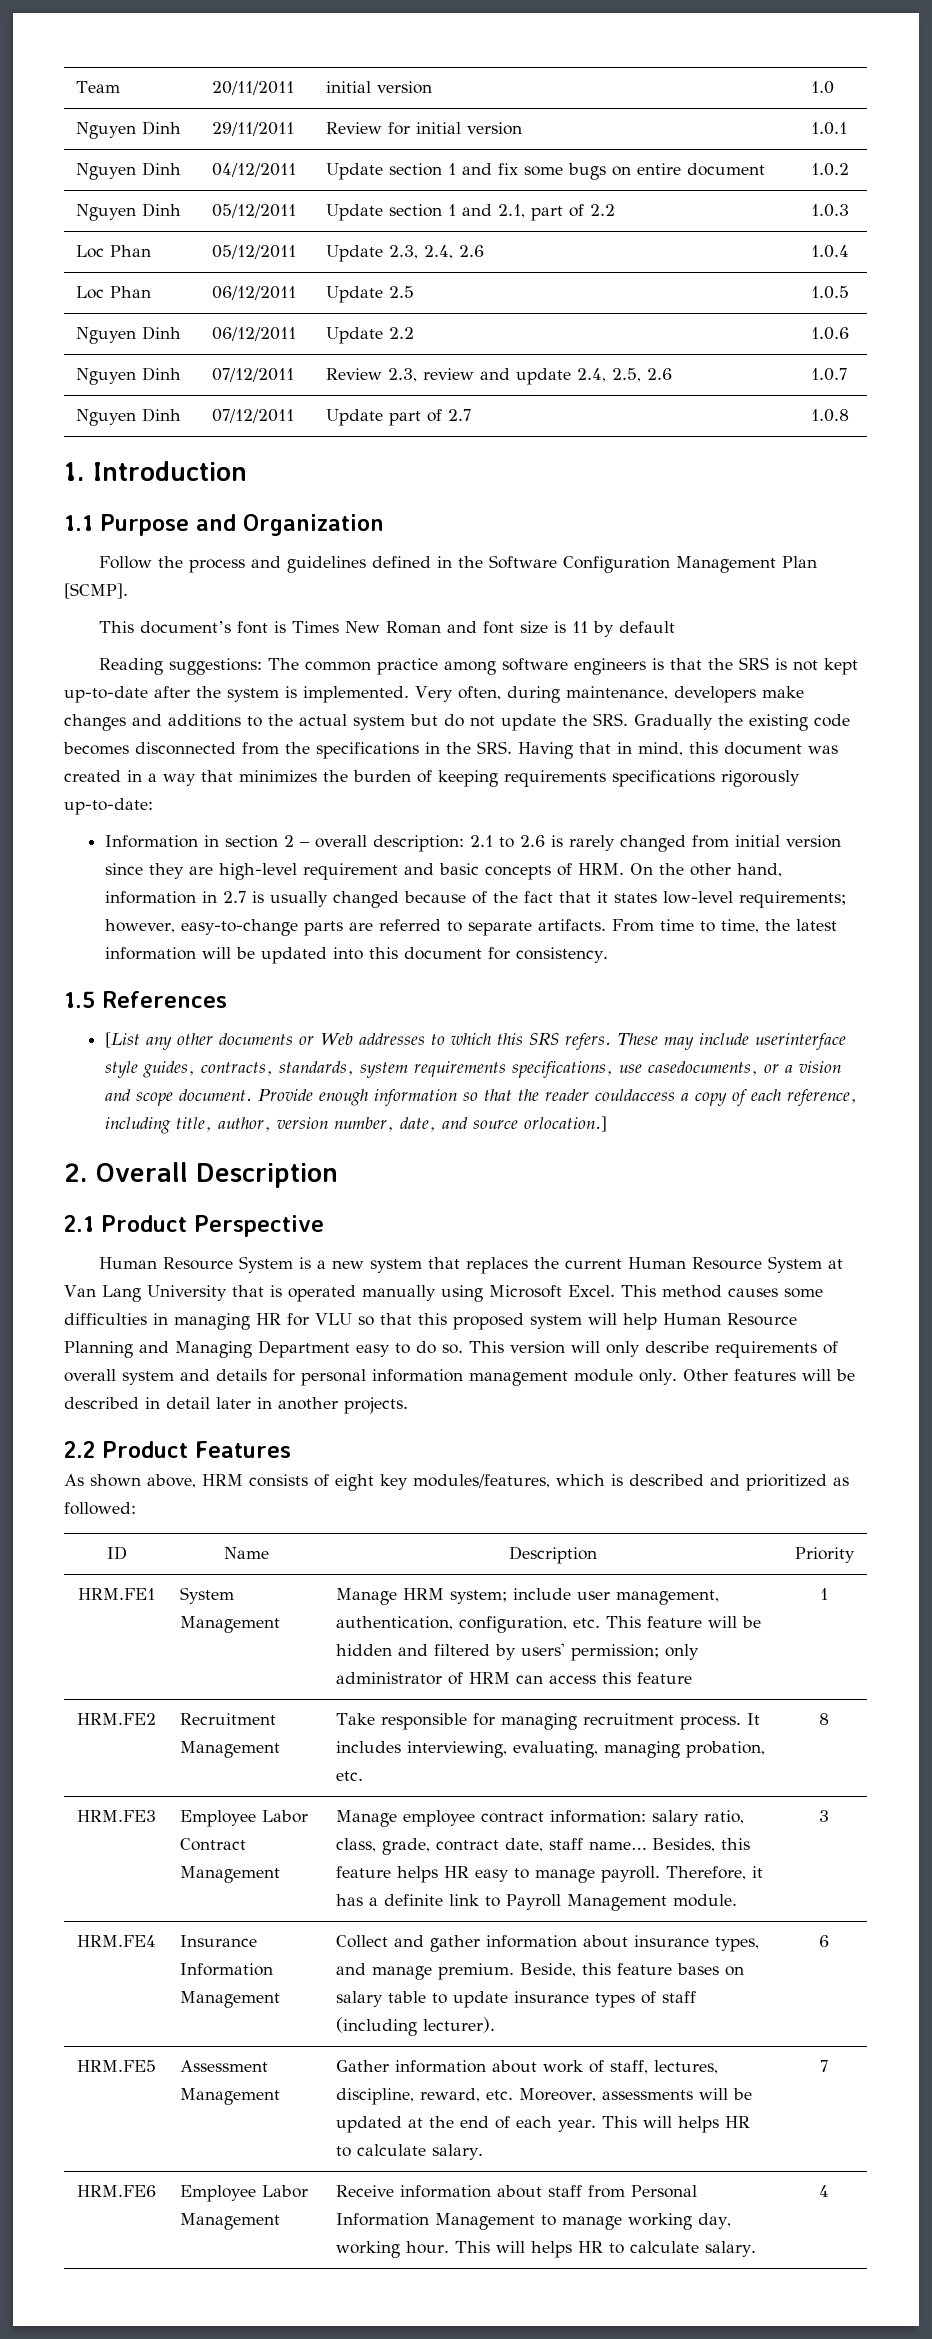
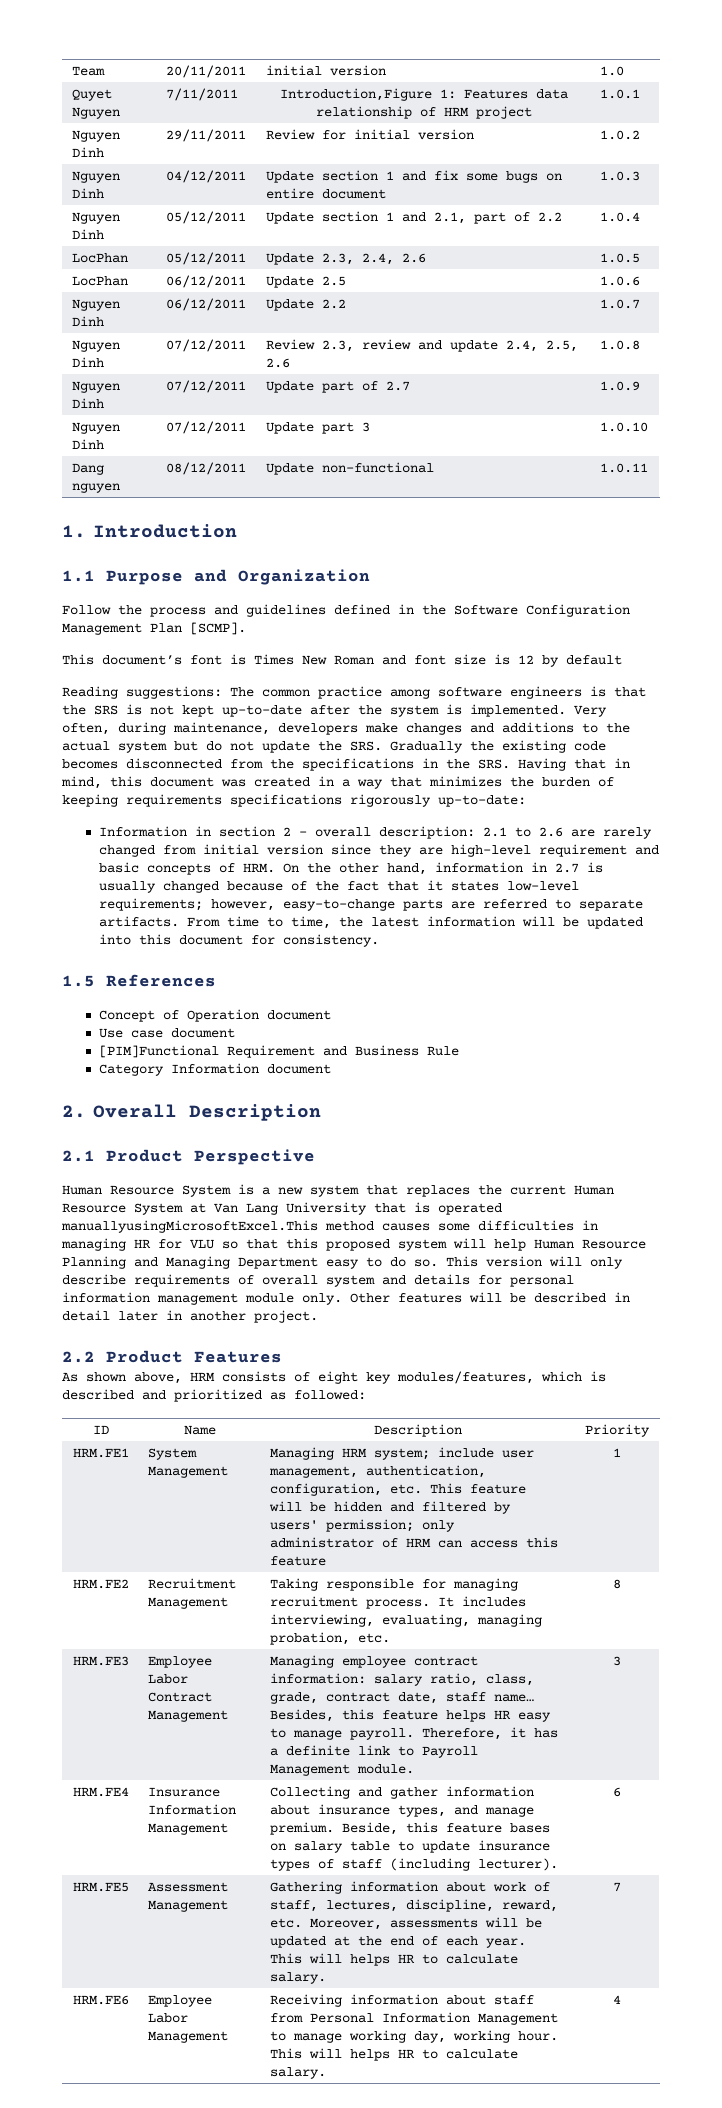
+ Quyet Nguyen | 7/11/2011 | Introduction,Figure 1: Features data relationship of HRM project | 1.0.1
- Nguyen Dinh | 29/11/2011 | Review for initial version | 1.0.1
+ Nguyen Dinh | 29/11/2011 | Review for initial version | 1.0.2
- Nguyen Dinh | 04/12/2011 | Update section 1 and fix some bugs on entire document | 1.0.2
+ Nguyen Dinh | 04/12/2011 | Update section 1 and fix some bugs on entire document | 1.0.3
- Nguyen Dinh | 05/12/2011 | Update section 1 and 2.1, part of 2.2 | 1.0.3
- Loc Phan | 05/12/2011 | Update 2.3, 2.4, 2.6 | 1.0.4
- Loc Phan | 06/12/2011 | Update 2.5 | 1.0.5
+ Nguyen Dinh | 05/12/2011 | Update section 1 and 2.1, part of 2.2 | 1.0.4
+ LocPhan | 05/12/2011 | Update 2.3, 2.4, 2.6 | 1.0.5
+ LocPhan | 06/12/2011 | Update 2.5 | 1.0.6
- Nguyen Dinh | 06/12/2011 | Update 2.2 | 1.0.6
+ Nguyen Dinh | 06/12/2011 | Update 2.2 | 1.0.7
- Nguyen Dinh | 07/12/2011 | Review 2.3, review and update 2.4, 2.5, 2.6 | 1.0.7
+ Nguyen Dinh | 07/12/2011 | Review 2.3, review and update 2.4, 2.5, 2.6 | 1.0.8
- Nguyen Dinh | 07/12/2011 | Update part of 2.7 | 1.0.8
+ Nguyen Dinh | 07/12/2011 | Update part of 2.7 | 1.0.9
+ Nguyen Dinh | 07/12/2011 | Update part 3 | 1.0.10
+ Dang nguyen | 08/12/2011 | Update non-functional | 1.0.11
- This document’s font is Times New Roman and font size is 11 by default
+ This document’s font is Times New Roman and font size is 12 by default
- Information in section 2 – overall description: 2.1 to 2.6 is rarely changed from initial version since they are high-level requirement and basic concepts of HRM. On the other hand, information in 2.7 is usually changed because of the fact that it states low-level requirements; however, easy-to-change parts are referred to separate artifacts.
+ Information in section 2 – overall description: 2.1 to 2.6 are rarely changed from initial version since they are high-level requirement and basic concepts of HRM. On the other hand, information in 2.7 is usually changed because of the fact that it states low-level requirements; however, easy-to-change parts are referred to separate artifacts.
- [List any other documents or Web addresses to which this SRS refers. These may include userinterface style guides, contracts, standards, system requirements specifications, use casedocuments, or a vision and scope document. Provide enough information so that the reader couldaccess a copy of each reference, including title, author, version number, date, and source orlocation.]
+ Concept of Operation document
+ Use case document
+ [PIM]Functional Requirement and Business Rule
+ Category Information document
- Human Resource System is a new system that replaces the current Human Resource System at Van Lang University that is operated manually using Microsoft Excel. This method causes some difficulties in managing HR for VLU so that this proposed system will help Human Resource Planning and Managing Department easy to do so.
+ Human Resource System is a new system that replaces the current Human Resource System at Van Lang University that is operated manuallyusingMicrosoftExcel.This method causes some difficulties in managing HR for VLU so that this proposed system will help Human Resource Planning and Managing Department easy to do so.
- Other features will be described in detail later in another projects.
+ Other features will be described in detail later in another project.
- HRM.FE1 | System Management | Manage HRM system; include user management, authentication, configuration, etc. This feature will be hidden and filtered by users' permission; only administrator of HRM can access this feature | 1
+ HRM.FE1 | System Management | Managing HRM system; include user management, authentication, configuration, etc. This feature will be hidden and filtered by users' permission; only administrator of HRM can access this feature | 1
- HRM.FE2 | Recruitment Management | Take responsible for managing recruitment process. It includes interviewing, evaluating, managing probation, etc. | 8
+ HRM.FE2 | Recruitment Management | Taking responsible for managing recruitment process. It includes interviewing, evaluating, managing probation, etc. | 8
- HRM.FE3 | Employee Labor Contract Management | Manage employee contract information: salary ratio, class, grade, contract date, staff name… Besides, this feature helps HR easy to manage payroll. Therefore, it has a definite link to Payroll Management module. | 3
+ HRM.FE3 | Employee Labor Contract Management | Managing employee contract information: salary ratio, class, grade, contract date, staff name… Besides, this feature helps HR easy to manage payroll. Therefore, it has a definite link to Payroll Management module. | 3
- HRM.FE4 | Insurance Information Management | Collect and gather information about insurance types, and manage premium. Beside, this feature bases on salary table to update insurance types of staff (including lecturer). | 6
+ HRM.FE4 | Insurance Information Management | Collecting and gather information about insurance types, and manage premium. Beside, this feature bases on salary table to update insurance types of staff (including lecturer). | 6
- HRM.FE5 | Assessment Management | Gather information about work of staff, lectures, discipline, reward, etc. Moreover, assessments will be updated at the end of each year. This will helps HR to calculate salary. | 7
+ HRM.FE5 | Assessment Management | Gathering information about work of staff, lectures, discipline, reward, etc. Moreover, assessments will be updated at the end of each year. This will helps HR to calculate salary. | 7
- HRM.FE6 | Employee Labor Management | Receive information about staff from Personal Information Management to manage working day, working hour. This will helps HR to calculate salary. | 4
+ HRM.FE6 | Employee Labor Management | Receiving information about staff from Personal Information Management to manage working day, working hour. This will helps HR to calculate salary. | 4

